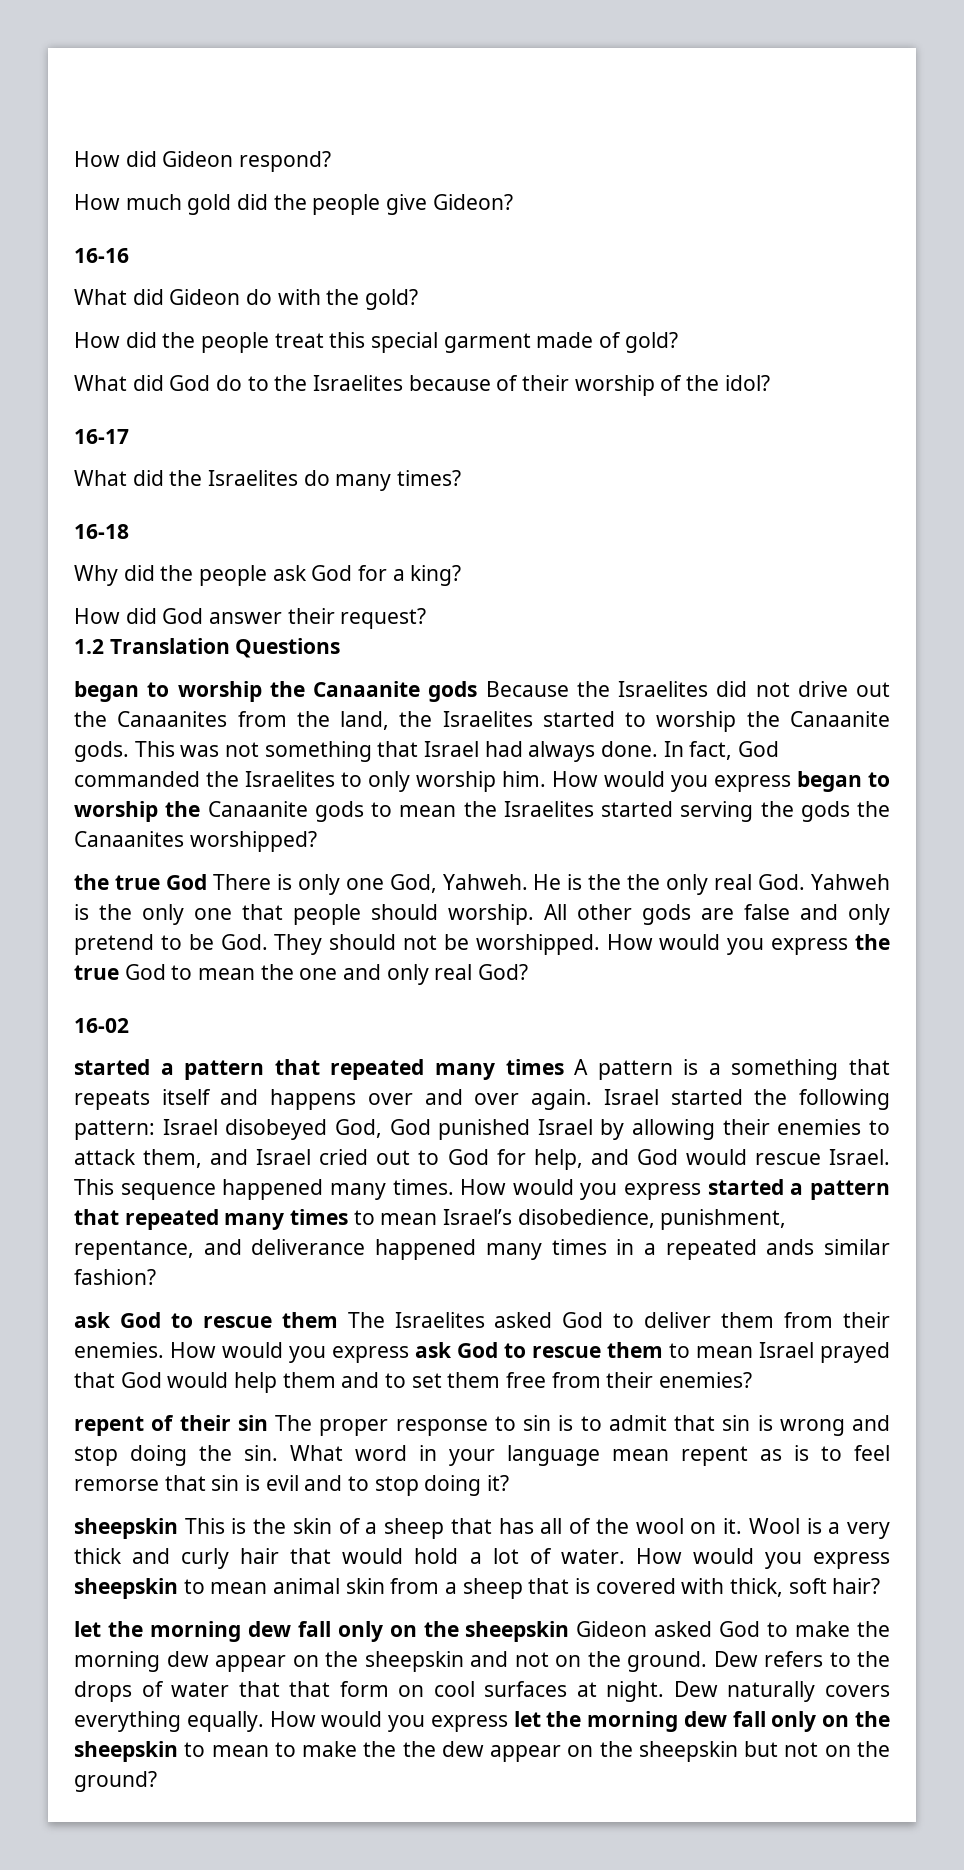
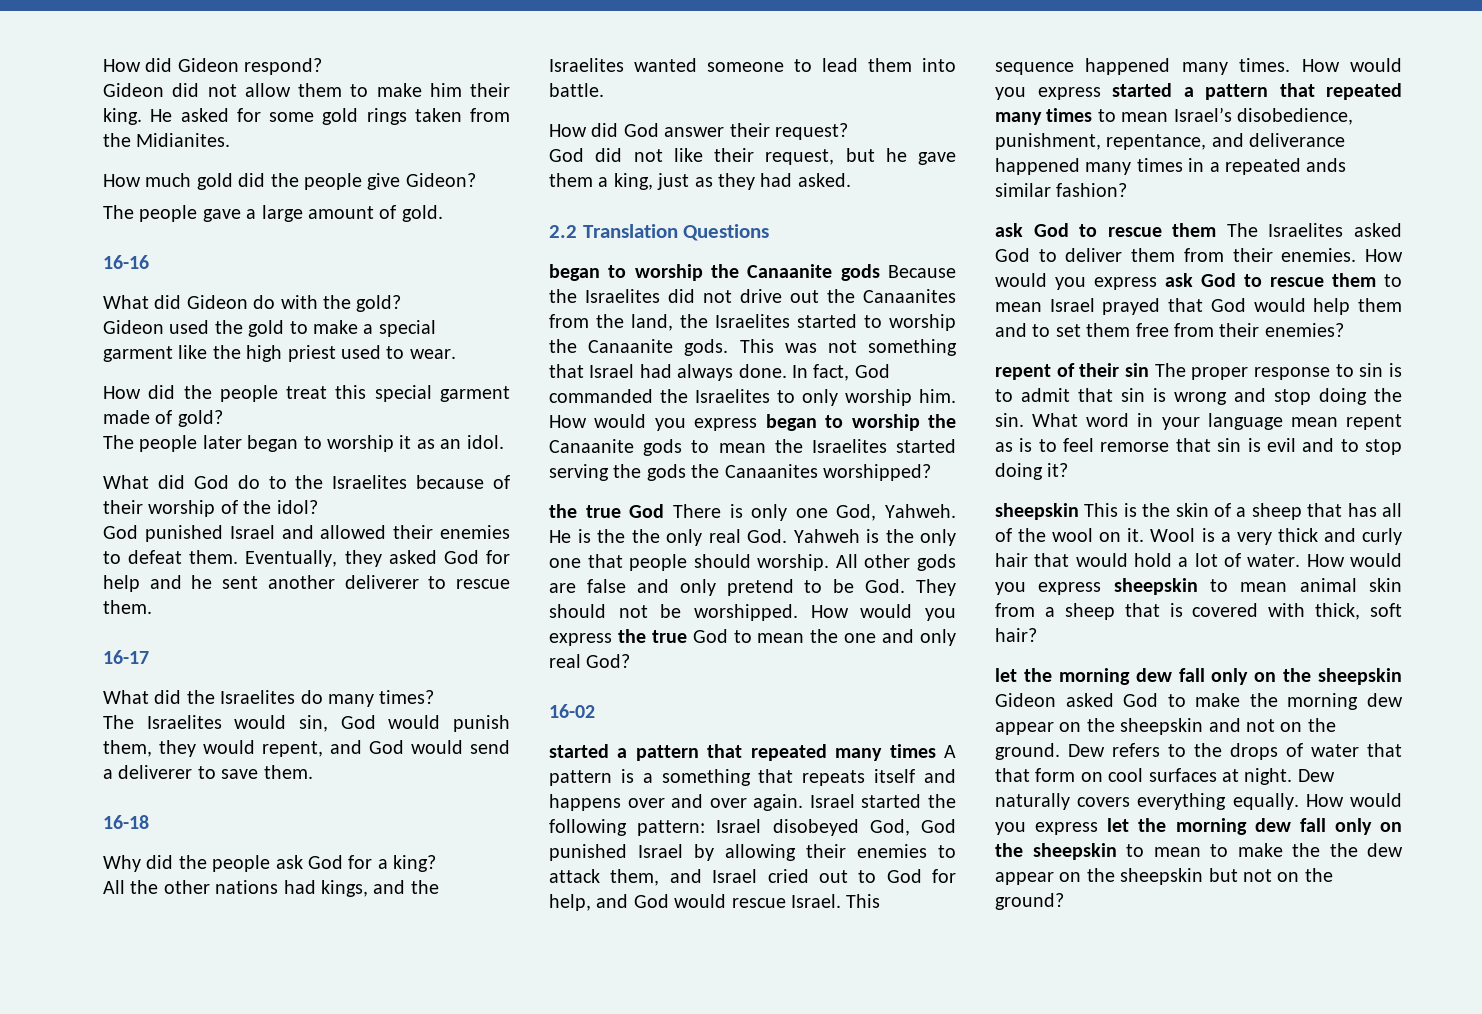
+ Gideon did not allow them to make him their king. He asked for some gold rings taken from the Midianites.
+ The people gave a large amount of gold.
+ Gideon used the gold to make a special garment like the high priest used to wear.
+ The people later began to worship it as an idol.
+ God punished Israel and allowed their enemies to defeat them. Eventually, they asked God for help and he sent another deliverer to rescue them.
+ The Israelites would sin, God would punish them, they would repent, and God would send a deliverer to save them.
+ All the other nations had kings, and the Israelites wanted someone to lead them into battle.
- 1.2 Translation Questions
+ God did not like their request, but he gave them a king, just as they had asked.
+ 2.2 Translation Questions

